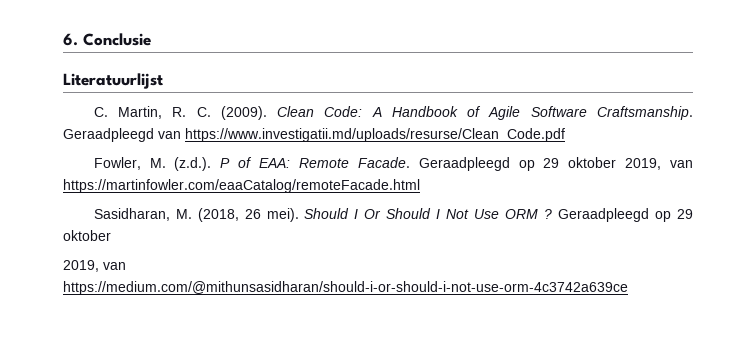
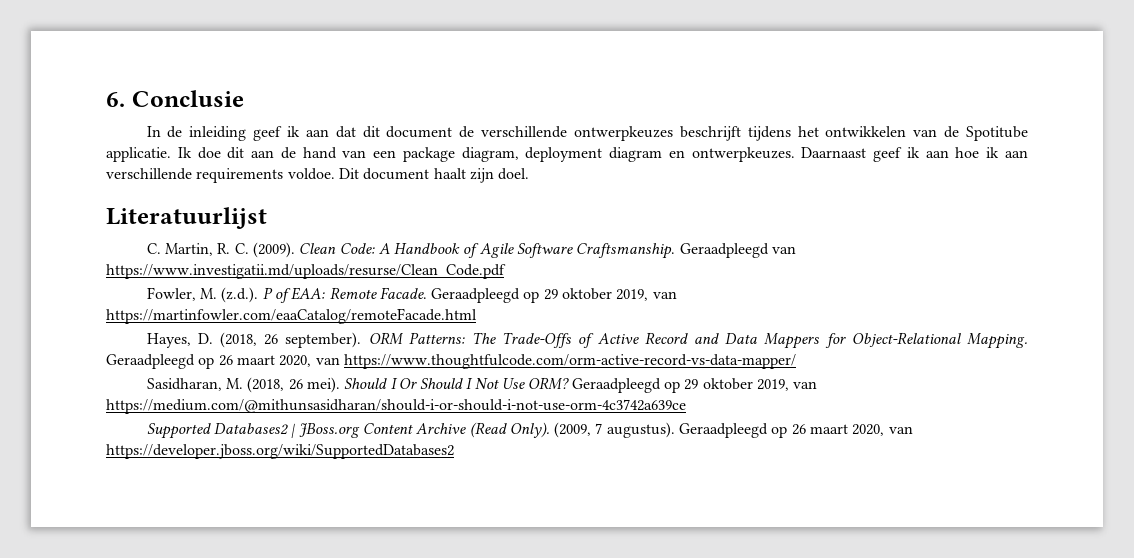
+ In de inleiding geef ik aan dat dit document de verschillende ontwerpkeuzes beschrijft tijdens het ontwikkelen van de Spotitube applicatie. Ik doe dit aan de hand van een package diagram, deployment diagram en ontwerpkeuzes. Daarnaast geef ik aan hoe ik aan verschillende requirements voldoe. Dit document haalt zijn doel.
+ Hayes, D. (2018, 26 september). ORM Patterns: The Trade-Offs of Active Record and Data Mappers for Object-Relational Mapping. Geraadpleegd op 26 maart 2020, van https://www.thoughtfulcode.com/orm-active-record-vs-data-mapper/
- Should I Or Should I Not Use ORM ? Geraadpleegd op 29 oktober
- 2019, van https://medium.com/@mithunsasidharan/should-i-or-should-i-not-use-orm-4c3742a639ce
+ Should I Or Should I Not Use ORM? Geraadpleegd op 29 oktober 2019, van https://medium.com/@mithunsasidharan/should-i-or-should-i-not-use-orm-4c3742a639ce
+ Supported Databases2 | JBoss.org Content Archive (Read Only). (2009, 7 augustus). Geraadpleegd op 26 maart 2020, van https://developer.jboss.org/wiki/SupportedDatabases2

